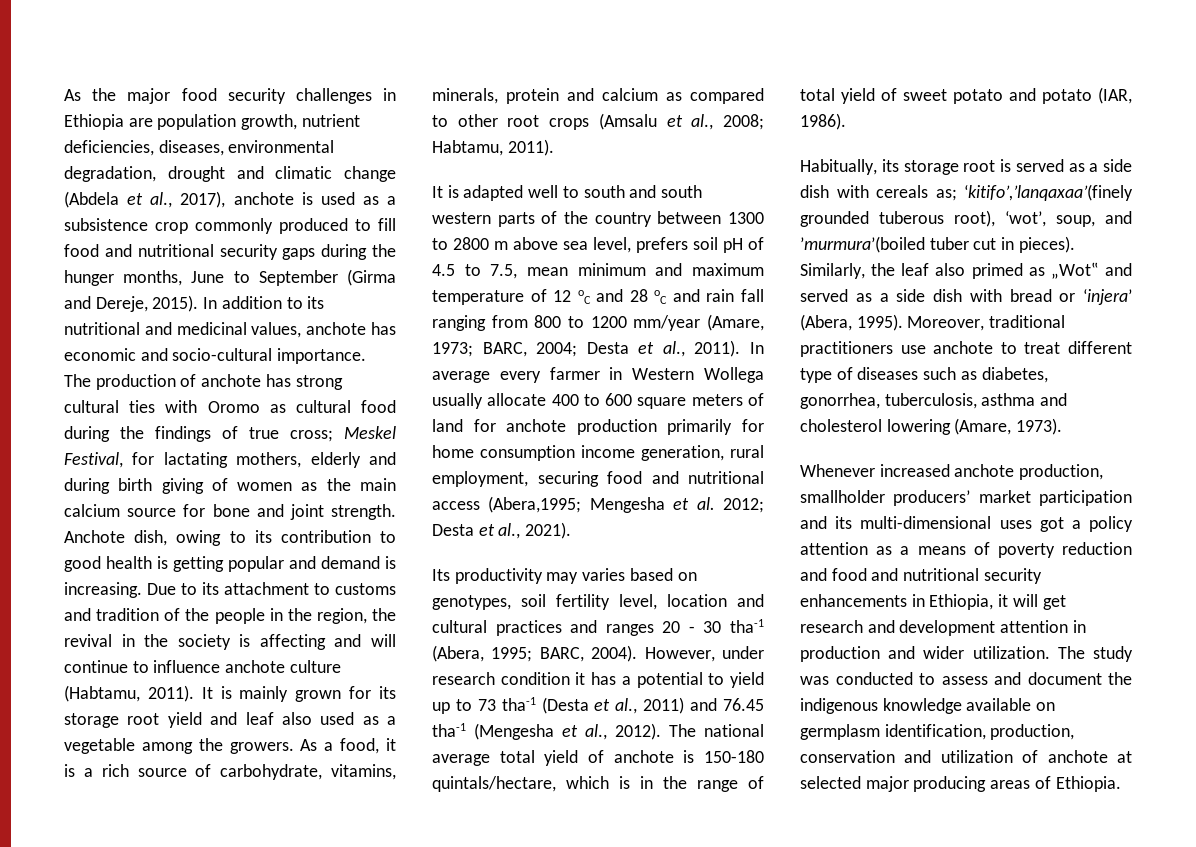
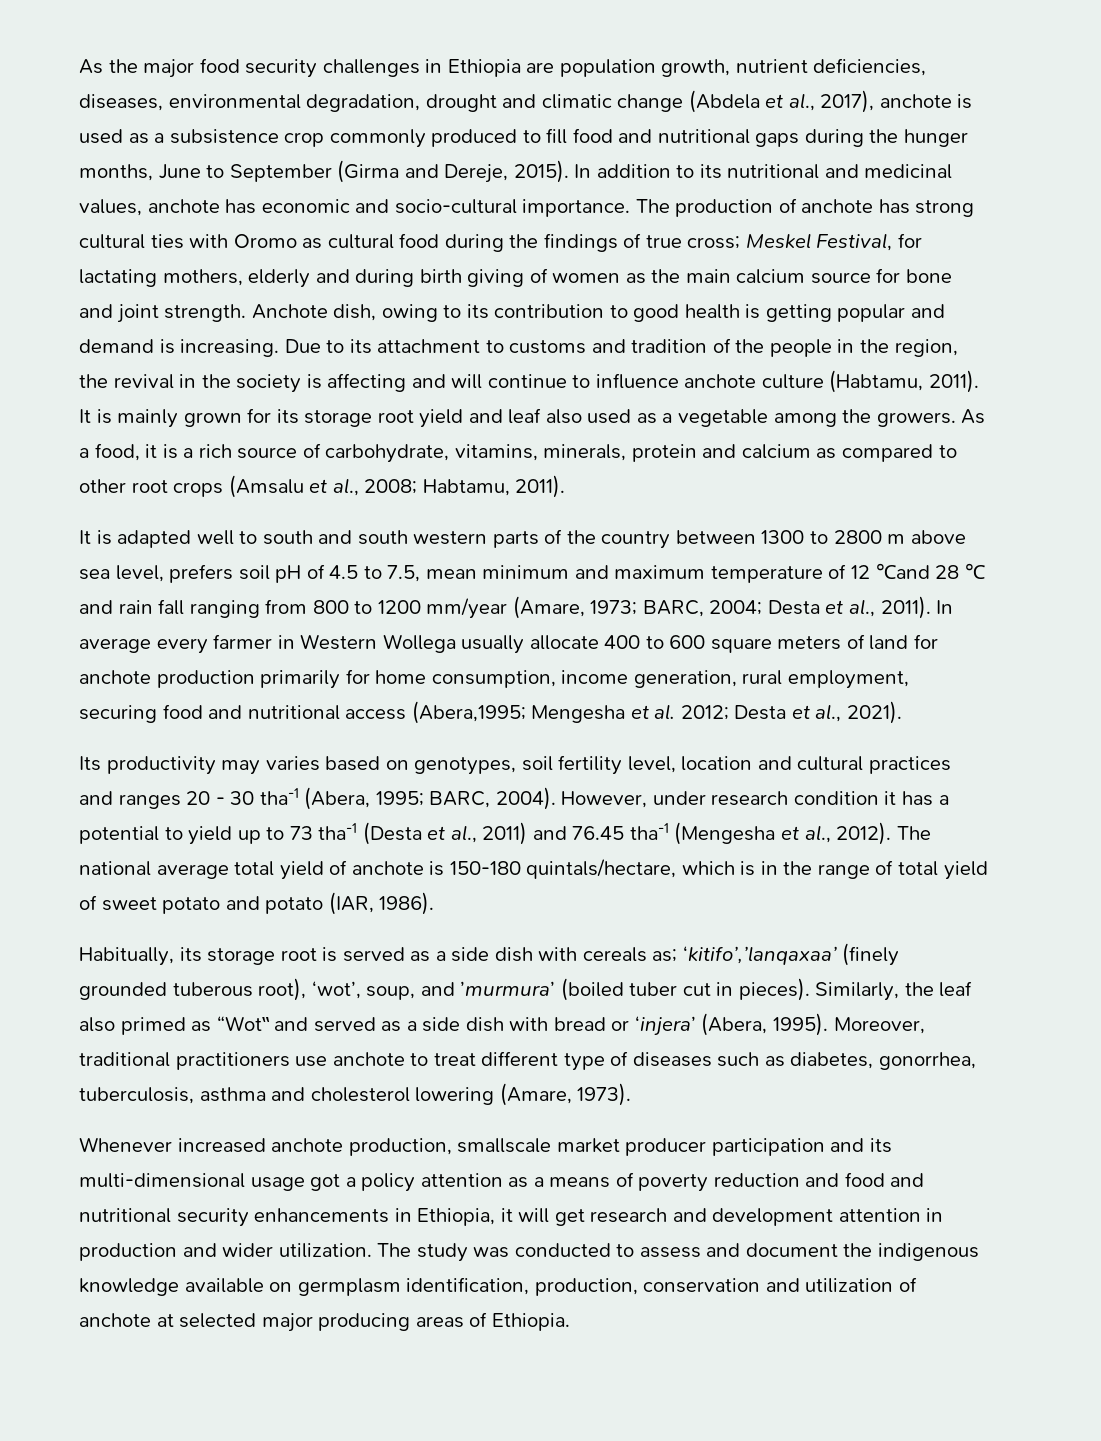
- As the major food security challenges in Ethiopia are population growth, nutrient deficiencies, diseases, environmental degradation, drought and climatic change (Abdela et al., 2017), anchote is used as a subsistence crop commonly produced to fill food and nutritional security gaps during the hunger months, June to September (Girma and Dereje, 2015).
+ As the major food security challenges in Ethiopia are population growth, nutrient deficiencies, diseases, environmental degradation, drought and climatic change (Abdela et al., 2017), anchote is used as a subsistence crop commonly produced to fill food and nutritional gaps during the hunger months, June to September (Girma and Dereje, 2015).
- It is adapted well to south and south western parts of the country between 1300 to 2800 m above sea level, prefers soil pH of 4.5 to 7.5, mean minimum and maximum temperature of 12 oC and 28 oC and rain fall ranging from 800 to 1200 mm/year (Amare, 1973; BARC, 2004; Desta et al., 2011).
+ It is adapted well to south and south western parts of the country between 1300 to 2800 m above sea level, prefers soil pH of 4.5 to 7.5, mean minimum and maximum temperature of 12 ℃and 28 ℃ and rain fall ranging from 800 to 1200 mm/year (Amare, 1973; BARC, 2004; Desta et al., 2011).
- In average every farmer in Western Wollega usually allocate 400 to 600 square meters of land for anchote production primarily for home consumption income generation, rural employment, securing food and nutritional access (Abera,1995; Mengesha et al. 2012; Desta et al., 2021).
+ In average every farmer in Western Wollega usually allocate 400 to 600 square meters of land for anchote production primarily for home consumption, income generation, rural employment, securing food and nutritional access (Abera,1995; Mengesha et al. 2012; Desta et al., 2021).
- Habitually, its storage root is served as a side dish with cereals as; ‘kitifo’,’lanqaxaa’(finely grounded tuberous root), ‘wot’, soup, and ’murmura’(boiled tuber cut in pieces).
+ Habitually, its storage root is served as a side dish with cereals as; ‘kitifo’,’lanqaxaa’ (finely grounded tuberous root), ‘wot’, soup, and ’murmura’ (boiled tuber cut in pieces).
- Similarly, the leaf also primed as „Wot‟ and served as a side dish with bread or ‘injera’ (Abera, 1995).
+ Similarly, the leaf also primed as “Wot‟ and served as a side dish with bread or ‘injera’ (Abera, 1995).
- Whenever increased anchote production, smallholder producers’ market participation and its multi-dimensional uses got a policy attention as a means of poverty reduction and food and nutritional security enhancements in Ethiopia, it will get research and development attention in production and wider utilization.
+ Whenever increased anchote production, smallscale market producer participation and its multi-dimensional usage got a policy attention as a means of poverty reduction and food and nutritional security enhancements in Ethiopia, it will get research and development attention in production and wider utilization.

